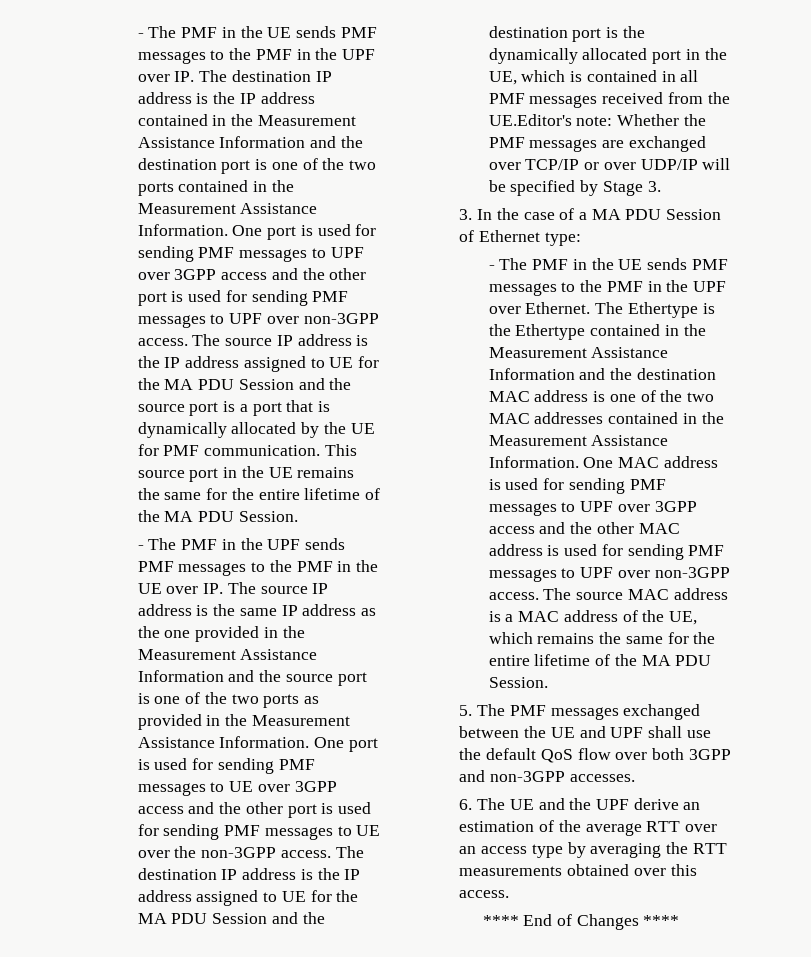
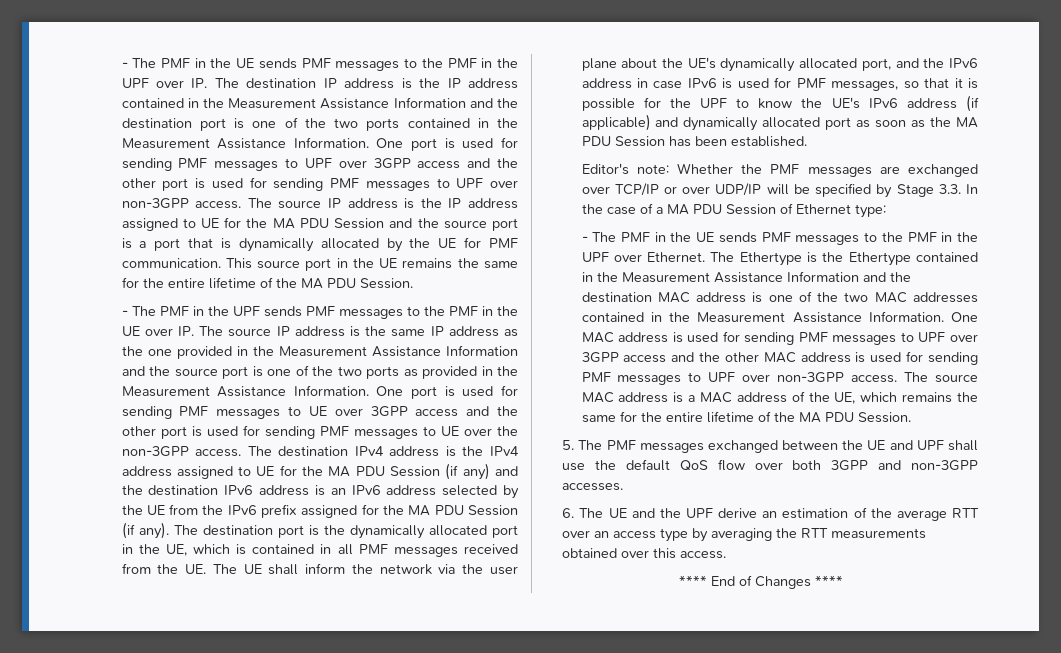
- The destination IP address is the IP address assigned to UE for the MA PDU Session and the destination port is the dynamically allocated port in the UE, which is contained in all PMF messages received from the UE.Editor's note: Whether the PMF messages are exchanged over TCP/IP or over UDP/IP will be specified by Stage 3.
- 3. In the case of a MA PDU Session of Ethernet type:
+ The destination IPv4 address is the IPv4 address assigned to UE for the MA PDU Session (if any) and the destination IPv6 address is an IPv6 address selected by the UE from the IPv6 prefix assigned for the MA PDU Session (if any). The destination port is the dynamically allocated port in the UE, which is contained in all PMF messages received from the UE. The UE shall inform the network via the user plane about the UE's dynamically allocated port, and the IPv6 address in case IPv6 is used for PMF messages, so that it is possible for the UPF to know the UE's IPv6 address (if applicable) and dynamically allocated port as soon as the MA PDU Session has been established.
+ Editor's note: Whether the PMF messages are exchanged over TCP/IP or over UDP/IP will be specified by Stage 3.3. In the case of a MA PDU Session of Ethernet type:

